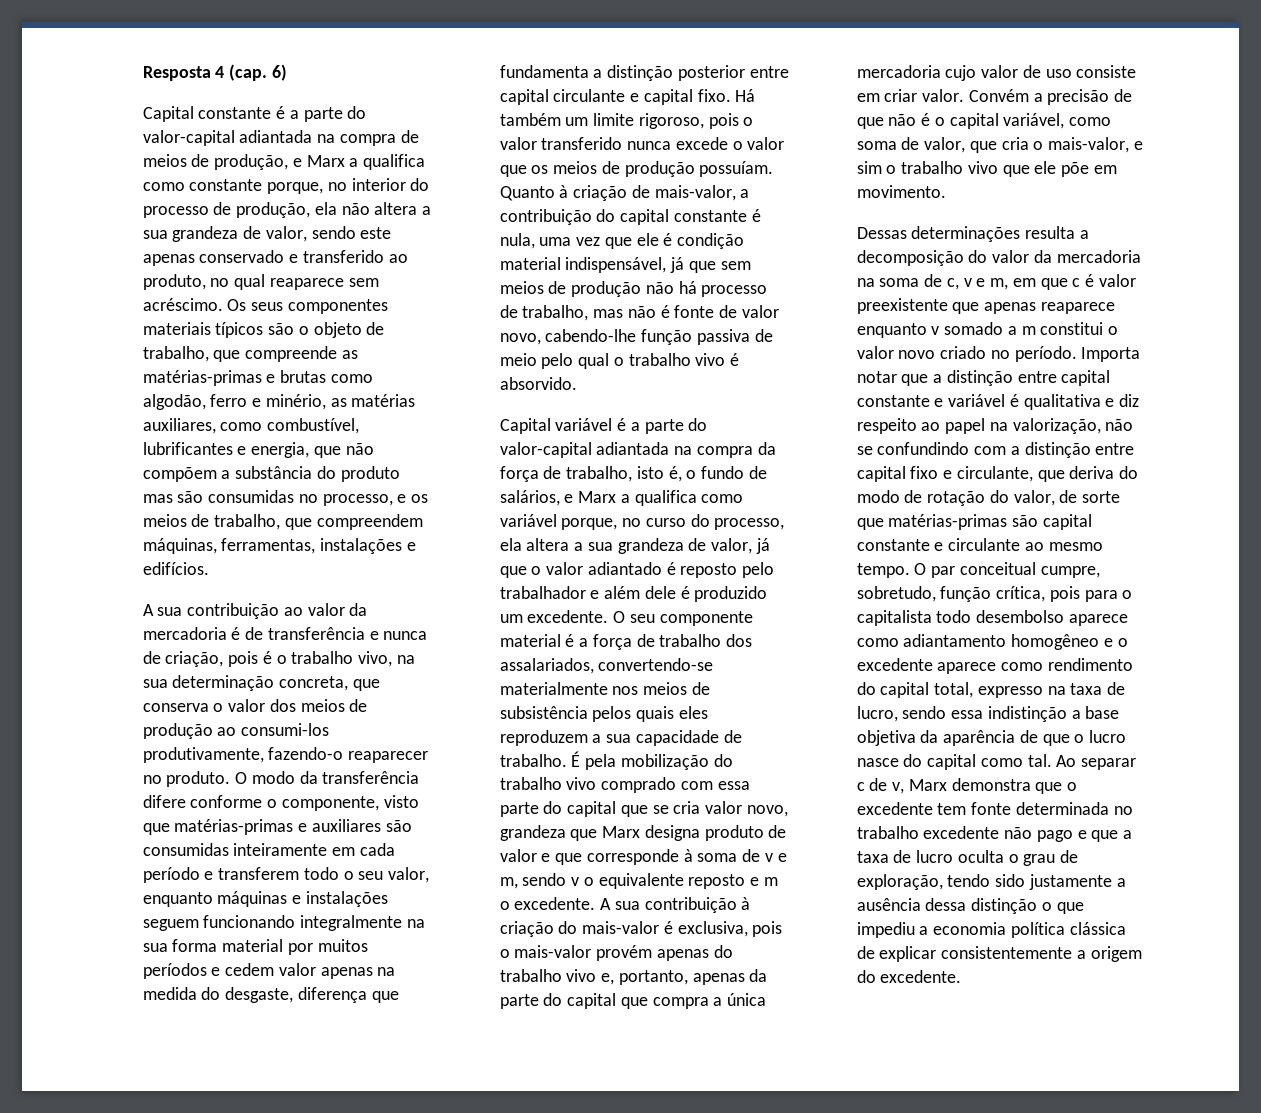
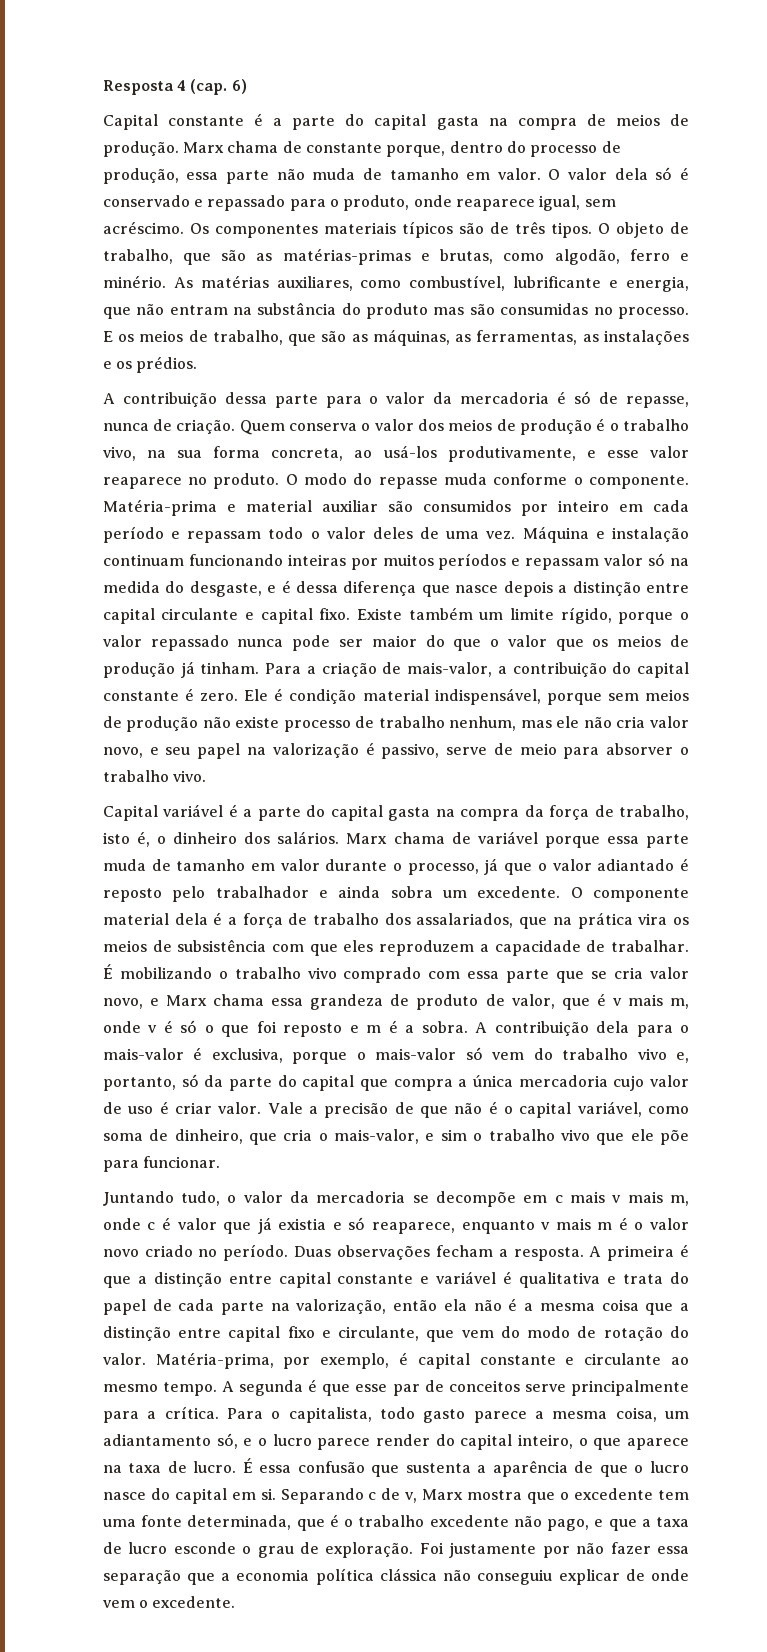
- Capital constante é a parte do valor-capital adiantada na compra de meios de produção, e Marx a qualifica como constante porque, no interior do processo de produção, ela não altera a sua grandeza de valor, sendo este apenas conservado e transferido ao produto, no qual reaparece sem acréscimo.
+ Capital constante é a parte do capital gasta na compra de meios de produção. Marx chama de constante porque, dentro do processo de produção, essa parte não muda de tamanho em valor. O valor dela só é conservado e repassado para o produto, onde reaparece igual, sem acréscimo.
- Os seus componentes materiais típicos são o objeto de trabalho, que compreende as matérias-primas e brutas como algodão, ferro e minério, as matérias auxiliares, como combustível, lubrificantes e energia, que não compõem a substância do produto mas são consumidas no processo, e os meios de trabalho, que compreendem máquinas, ferramentas, instalações e edifícios.
- A sua contribuição ao valor da mercadoria é de transferência e nunca de criação, pois é o trabalho vivo, na sua determinação concreta, que conserva o valor dos meios de produção ao consumi-los produtivamente, fazendo-o reaparecer no produto. O modo da transferência difere conforme o componente, visto que matérias-primas e auxiliares são consumidas inteiramente em cada período e transferem todo o seu valor, enquanto máquinas e instalações seguem funcionando integralmente na sua forma material por muitos períodos e cedem valor apenas na medida do desgaste, diferença que fundamenta a distinção posterior entre capital circulante e capital fixo.
+ Os componentes materiais típicos são de três tipos. O objeto de trabalho, que são as matérias-primas e brutas, como algodão, ferro e minério. As matérias auxiliares, como combustível, lubrificante e energia, que não entram na substância do produto mas são consumidas no processo. E os meios de trabalho, que são as máquinas, as ferramentas, as instalações e os prédios.
+ A contribuição dessa parte para o valor da mercadoria é só de repasse, nunca de criação. Quem conserva o valor dos meios de produção é o trabalho vivo, na sua forma concreta, ao usá-los produtivamente, e esse valor reaparece no produto. O modo do repasse muda conforme o componente. Matéria-prima e material auxiliar são consumidos por inteiro em cada período e repassam todo o valor deles de uma vez. Máquina e instalação continuam funcionando inteiras por muitos períodos e repassam valor só na medida do desgaste, e é dessa diferença que nasce depois a distinção entre capital circulante e capital fixo.
- Há também um limite rigoroso, pois o valor transferido nunca excede o valor que os meios de produção possuíam. Quanto à criação de mais-valor, a contribuição do capital constante é nula, uma vez que ele é condição material indispensável, já que sem meios de produção não há processo de trabalho, mas não é fonte de valor novo, cabendo-lhe função passiva de meio pelo qual o trabalho vivo é absorvido.
+ Existe também um limite rígido, porque o valor repassado nunca pode ser maior do que o valor que os meios de produção já tinham. Para a criação de mais-valor, a contribuição do capital constante é zero. Ele é condição material indispensável, porque sem meios de produção não existe processo de trabalho nenhum, mas ele não cria valor novo, e seu papel na valorização é passivo, serve de meio para absorver o trabalho vivo.
- Capital variável é a parte do valor-capital adiantada na compra da força de trabalho, isto é, o fundo de salários, e Marx a qualifica como variável porque, no curso do processo, ela altera a sua grandeza de valor, já que o valor adiantado é reposto pelo trabalhador e além dele é produzido um excedente.
+ Capital variável é a parte do capital gasta na compra da força de trabalho, isto é, o dinheiro dos salários. Marx chama de variável porque essa parte muda de tamanho em valor durante o processo, já que o valor adiantado é reposto pelo trabalhador e ainda sobra um excedente.
- O seu componente material é a força de trabalho dos assalariados, convertendo-se materialmente nos meios de subsistência pelos quais eles reproduzem a sua capacidade de trabalho. É pela mobilização do trabalho vivo comprado com essa parte do capital que se cria valor novo, grandeza que Marx designa produto de valor e que corresponde à soma de v e m, sendo v o equivalente reposto e m o excedente. A sua contribuição à criação do mais-valor é exclusiva, pois o mais-valor provém apenas do trabalho vivo e, portanto, apenas da parte do capital que compra a única mercadoria cujo valor de uso consiste em criar valor.
+ O componente material dela é a força de trabalho dos assalariados, que na prática vira os meios de subsistência com que eles reproduzem a capacidade de trabalhar. É mobilizando o trabalho vivo comprado com essa parte que se cria valor novo, e Marx chama essa grandeza de produto de valor, que é v mais m, onde v é só o que foi reposto e m é a sobra. A contribuição dela para o mais-valor é exclusiva, porque o mais-valor só vem do trabalho vivo e, portanto, só da parte do capital que compra a única mercadoria cujo valor de uso é criar valor.
- Convém a precisão de que não é o capital variável, como soma de valor, que cria o mais-valor, e sim o trabalho vivo que ele põe em movimento.
- Dessas determinações resulta a decomposição do valor da mercadoria na soma de c, v e m, em que c é valor preexistente que apenas reaparece enquanto v somado a m constitui o valor novo criado no período.
+ Vale a precisão de que não é o capital variável, como soma de dinheiro, que cria o mais-valor, e sim o trabalho vivo que ele põe para funcionar.
+ Juntando tudo, o valor da mercadoria se decompõe em c mais v mais m, onde c é valor que já existia e só reaparece, enquanto v mais m é o valor novo criado no período.
- Importa notar que a distinção entre capital constante e variável é qualitativa e diz respeito ao papel na valorização, não se confundindo com a distinção entre capital fixo e circulante, que deriva do modo de rotação do valor, de sorte que matérias-primas são capital constante e circulante ao mesmo tempo.
+ Duas observações fecham a resposta. A primeira é que a distinção entre capital constante e variável é qualitativa e trata do papel de cada parte na valorização, então ela não é a mesma coisa que a distinção entre capital fixo e circulante, que vem do modo de rotação do valor. Matéria-prima, por exemplo, é capital constante e circulante ao mesmo tempo.
- O par conceitual cumpre, sobretudo, função crítica, pois para o capitalista todo desembolso aparece como adiantamento homogêneo e o excedente aparece como rendimento do capital total, expresso na taxa de lucro, sendo essa indistinção a base objetiva da aparência de que o lucro nasce do capital como tal. Ao separar c de v, Marx demonstra que o excedente tem fonte determinada no trabalho excedente não pago e que a taxa de lucro oculta o grau de exploração, tendo sido justamente a ausência dessa distinção o que impediu a economia política clássica de explicar consistentemente a origem do excedente.
+ A segunda é que esse par de conceitos serve principalmente para a crítica. Para o capitalista, todo gasto parece a mesma coisa, um adiantamento só, e o lucro parece render do capital inteiro, o que aparece na taxa de lucro. É essa confusão que sustenta a aparência de que o lucro nasce do capital em si. Separando c de v, Marx mostra que o excedente tem uma fonte determinada, que é o trabalho excedente não pago, e que a taxa de lucro esconde o grau de exploração. Foi justamente por não fazer essa separação que a economia política clássica não conseguiu explicar de onde vem o excedente.

